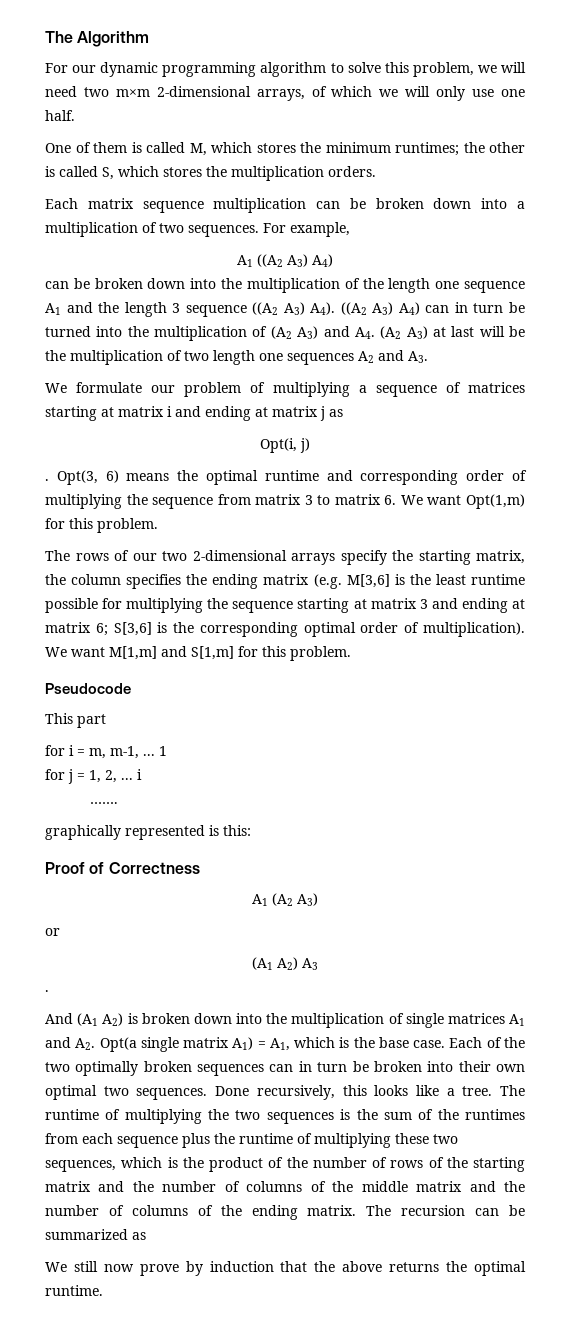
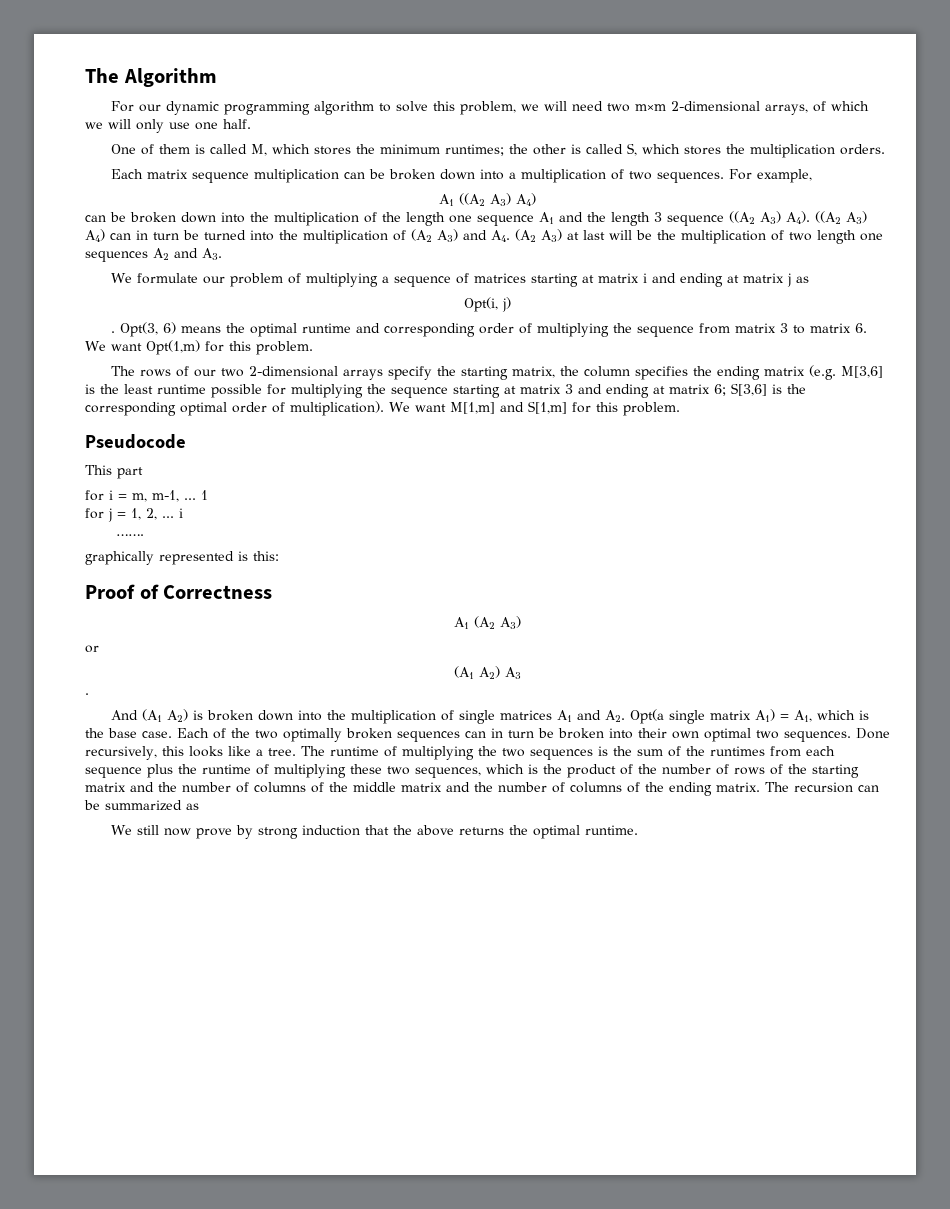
- We still now prove by induction that the above returns the optimal runtime.
+ We still now prove by strong induction that the above returns the optimal runtime.

